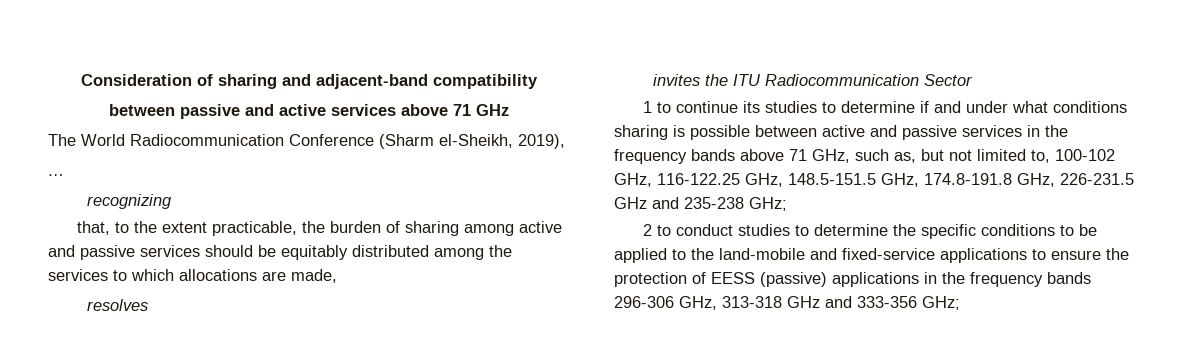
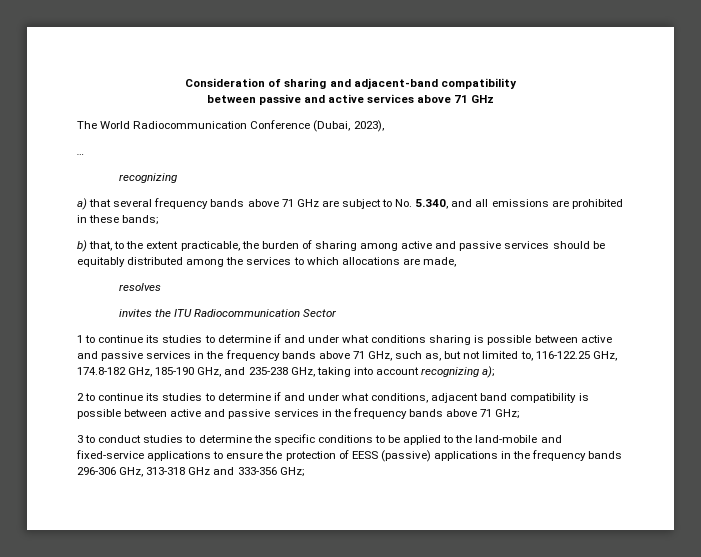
- The World Radiocommunication Conference (Sharm el-Sheikh, 2019),
+ The World Radiocommunication Conference (Dubai, 2023),
- that, to the extent practicable, the burden of sharing among active and passive services should be equitably distributed among the services to which allocations are made,
+ a) that several frequency bands above 71 GHz are subject to No. 5.340, and all emissions are prohibited in these bands;
+ b) that, to the extent practicable, the burden of sharing among active and passive services should be equitably distributed among the services to which allocations are made,
- 1 to continue its studies to determine if and under what conditions sharing is possible between active and passive services in the frequency bands above 71 GHz, such as, but not limited to, 100-102 GHz, 116-122.25 GHz, 148.5-151.5 GHz, 174.8-191.8 GHz, 226-231.5 GHz and 235-238 GHz;
+ 1 to continue its studies to determine if and under what conditions sharing is possible between active and passive services in the frequency bands above 71 GHz, such as, but not limited to, 116-122.25 GHz, 174.8-182 GHz, 185-190 GHz, and 235-238 GHz, taking into account recognizing a);
+ 2 to continue its studies to determine if and under what conditions, adjacent band compatibility is possible between active and passive services in the frequency bands above 71 GHz;
- 2 to conduct studies to determine the specific conditions to be applied to the land-mobile and fixed-service applications to ensure the protection of EESS (passive) applications in the frequency bands 296-306 GHz, 313-318 GHz and 333-356 GHz;
+ 3 to conduct studies to determine the specific conditions to be applied to the land-mobile and fixed-service applications to ensure the protection of EESS (passive) applications in the frequency bands 296-306 GHz, 313-318 GHz and 333-356 GHz;

